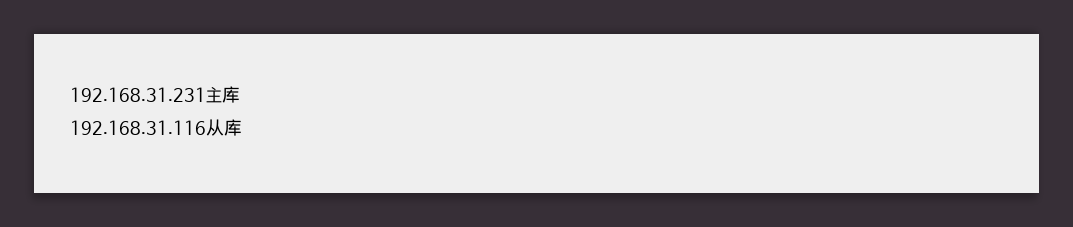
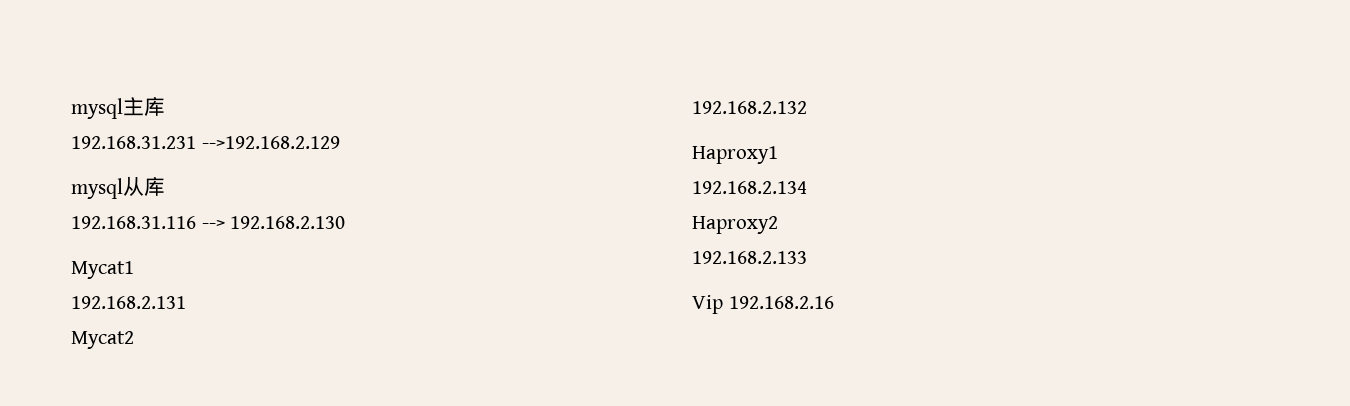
- 192.168.31.231主库
+ mysql主库
- 192.168.31.116从库
+ 192.168.31.231 -->192.168.2.129
+ mysql从库
+ 192.168.31.116 --> 192.168.2.130
+ Mycat1
+ 192.168.2.131
+ Mycat2
+ 192.168.2.132
+ Haproxy1
+ 192.168.2.134
+ Haproxy2
+ 192.168.2.133
+ Vip 192.168.2.16

